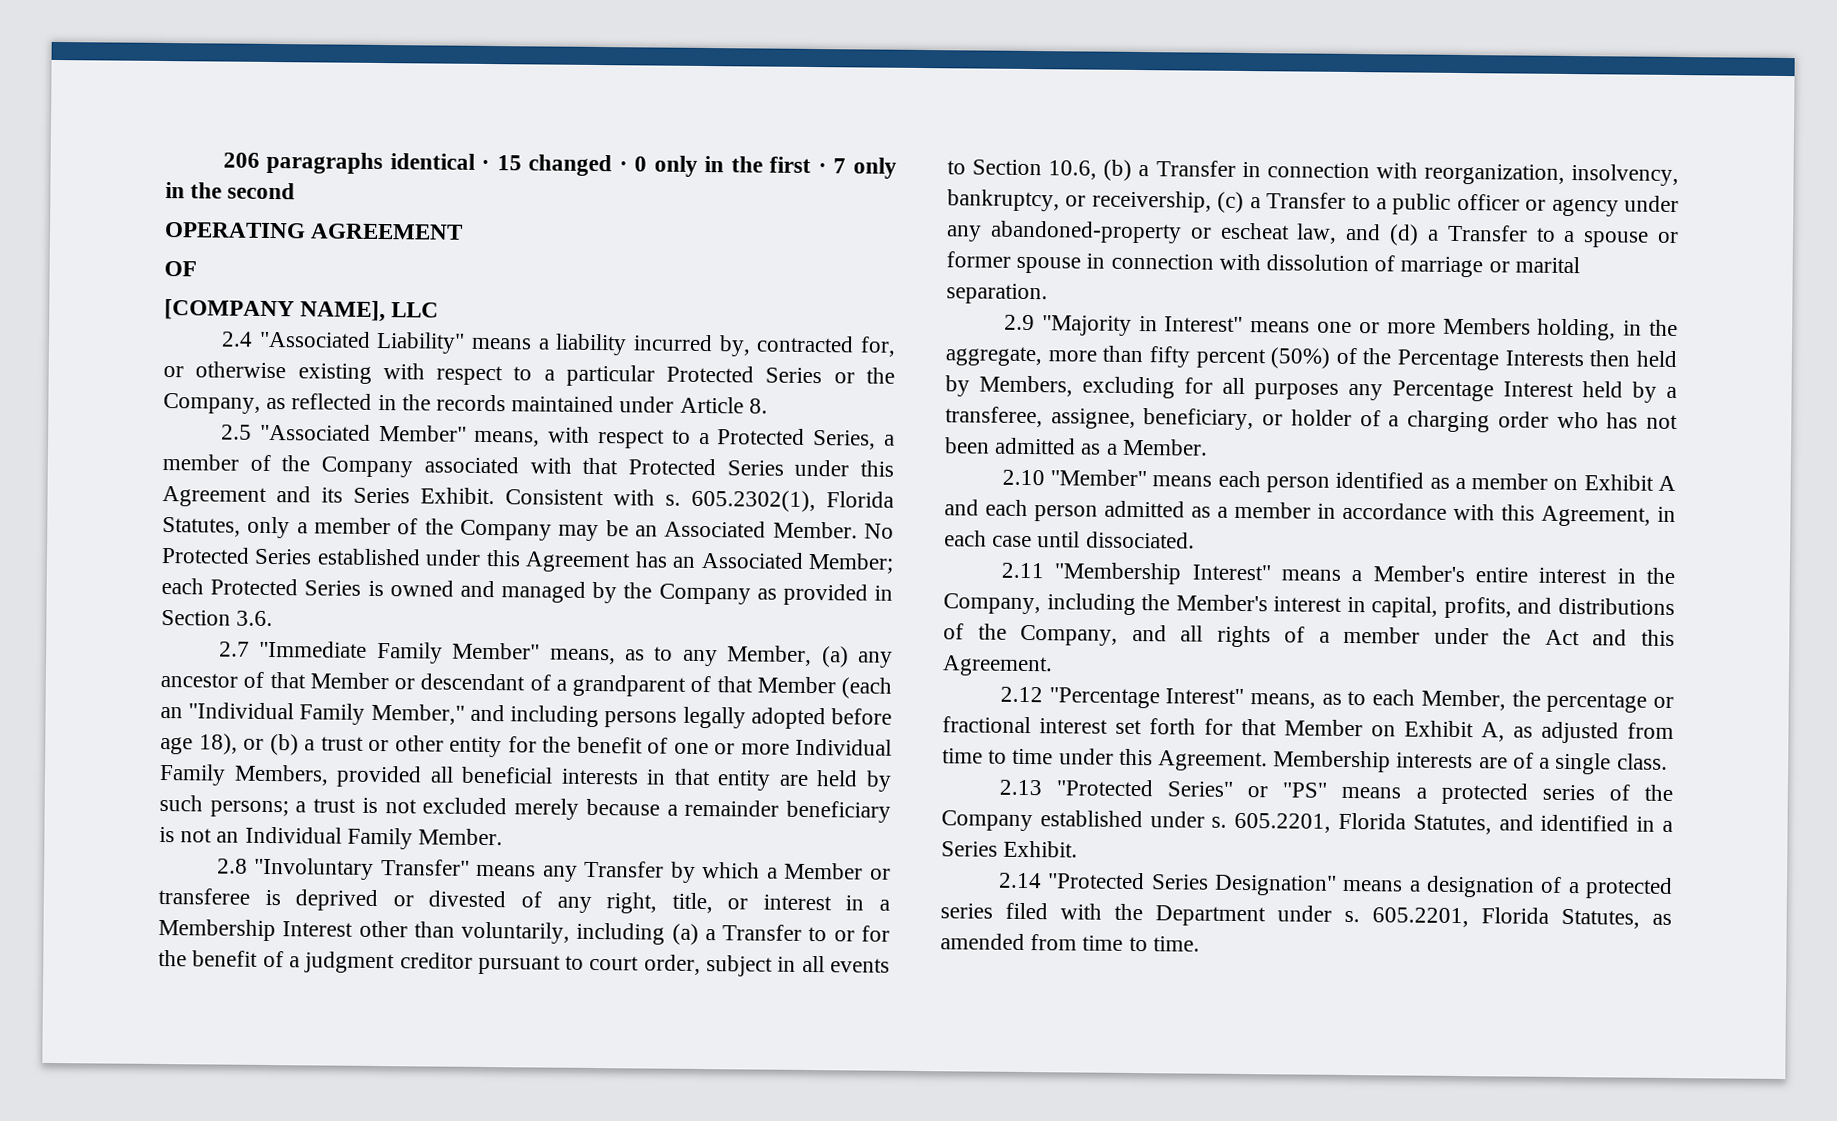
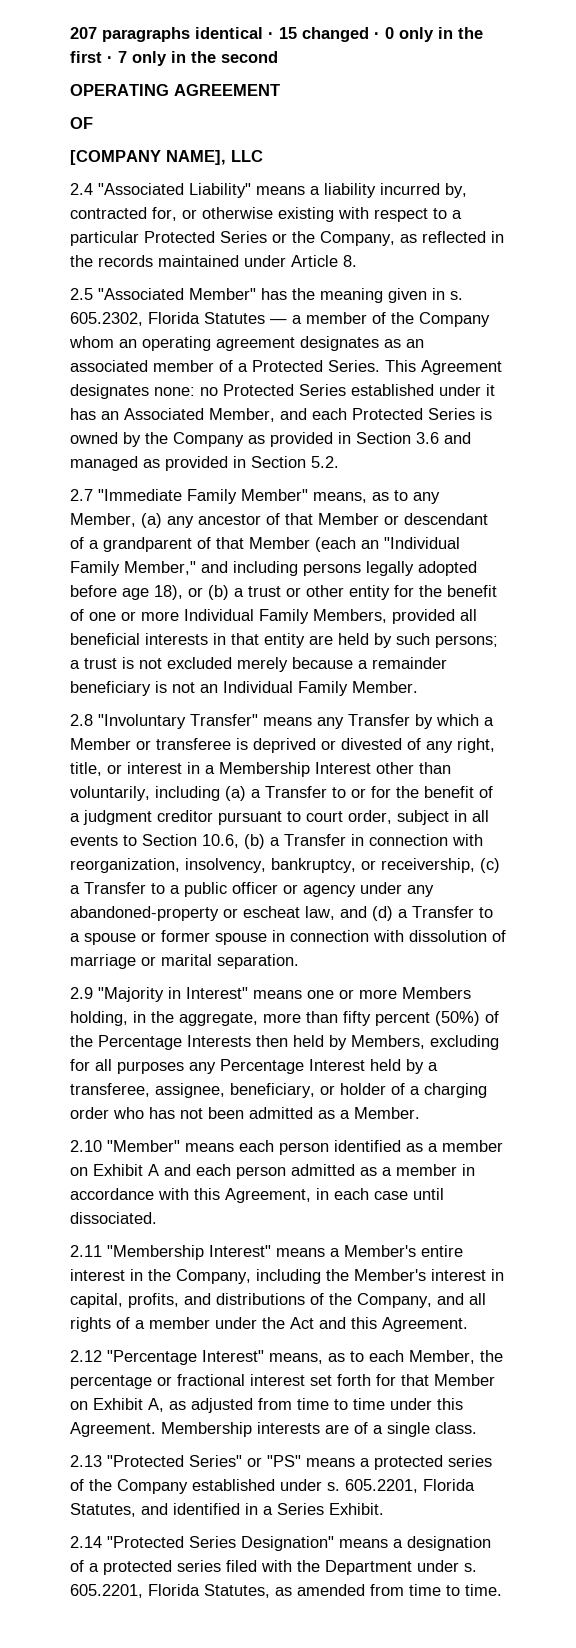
- 206 paragraphs identical · 15 changed · 0 only in the first · 7 only in the second
+ 207 paragraphs identical · 15 changed · 0 only in the first · 7 only in the second
- 2.5 "Associated Member" means, with respect to a Protected Series, a member of the Company associated with that Protected Series under this Agreement and its Series Exhibit. Consistent with s. 605.2302(1), Florida Statutes, only a member of the Company may be an Associated Member. No Protected Series established under this Agreement has an Associated Member; each Protected Series is owned and managed by the Company as provided in Section 3.6.
+ 2.5 "Associated Member" has the meaning given in s. 605.2302, Florida Statutes — a member of the Company whom an operating agreement designates as an associated member of a Protected Series. This Agreement designates none: no Protected Series established under it has an Associated Member, and each Protected Series is owned by the Company as provided in Section 3.6 and managed as provided in Section 5.2.

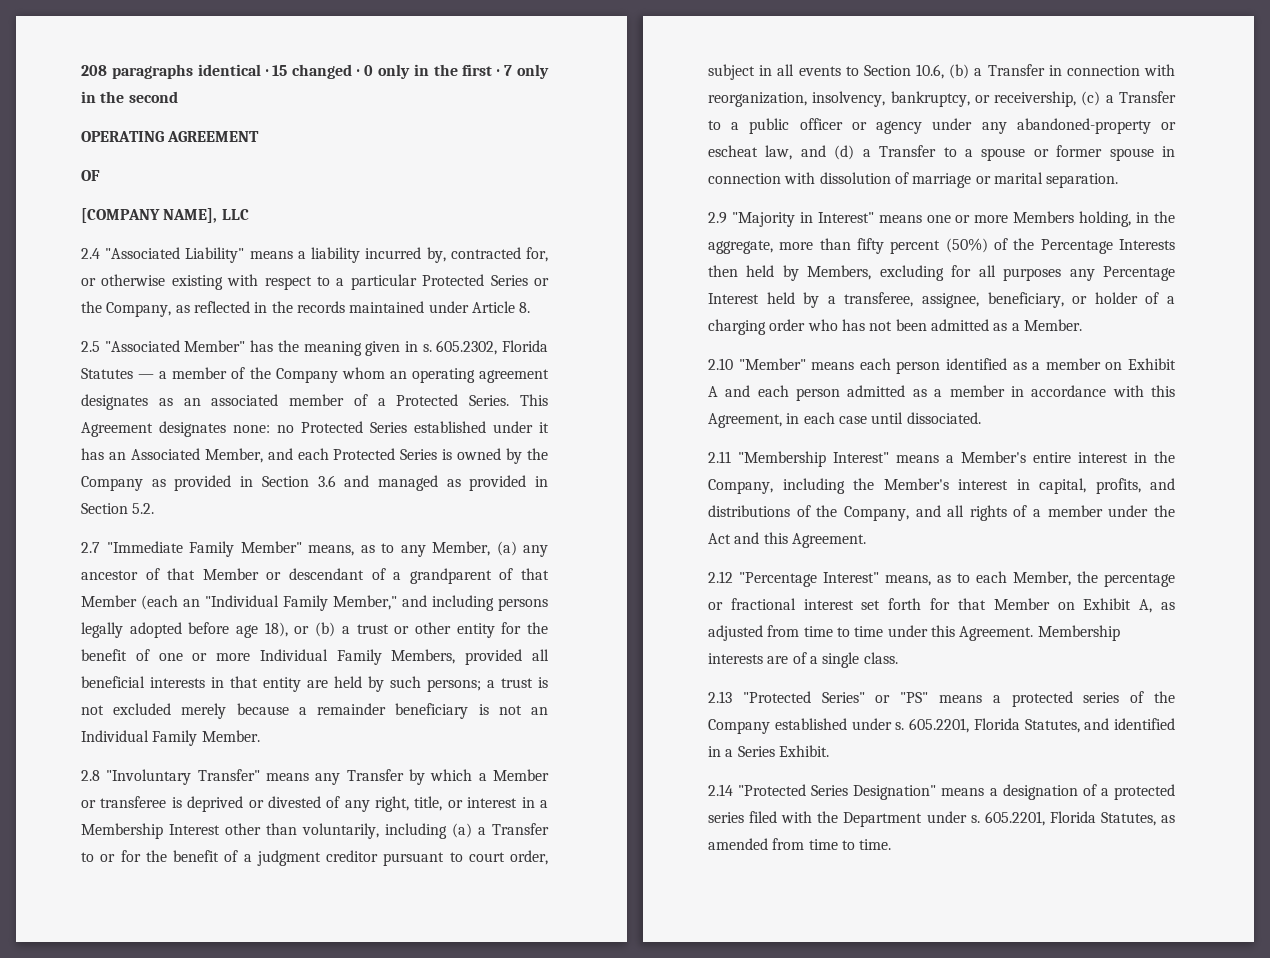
- 207 paragraphs identical · 15 changed · 0 only in the first · 7 only in the second
+ 208 paragraphs identical · 15 changed · 0 only in the first · 7 only in the second

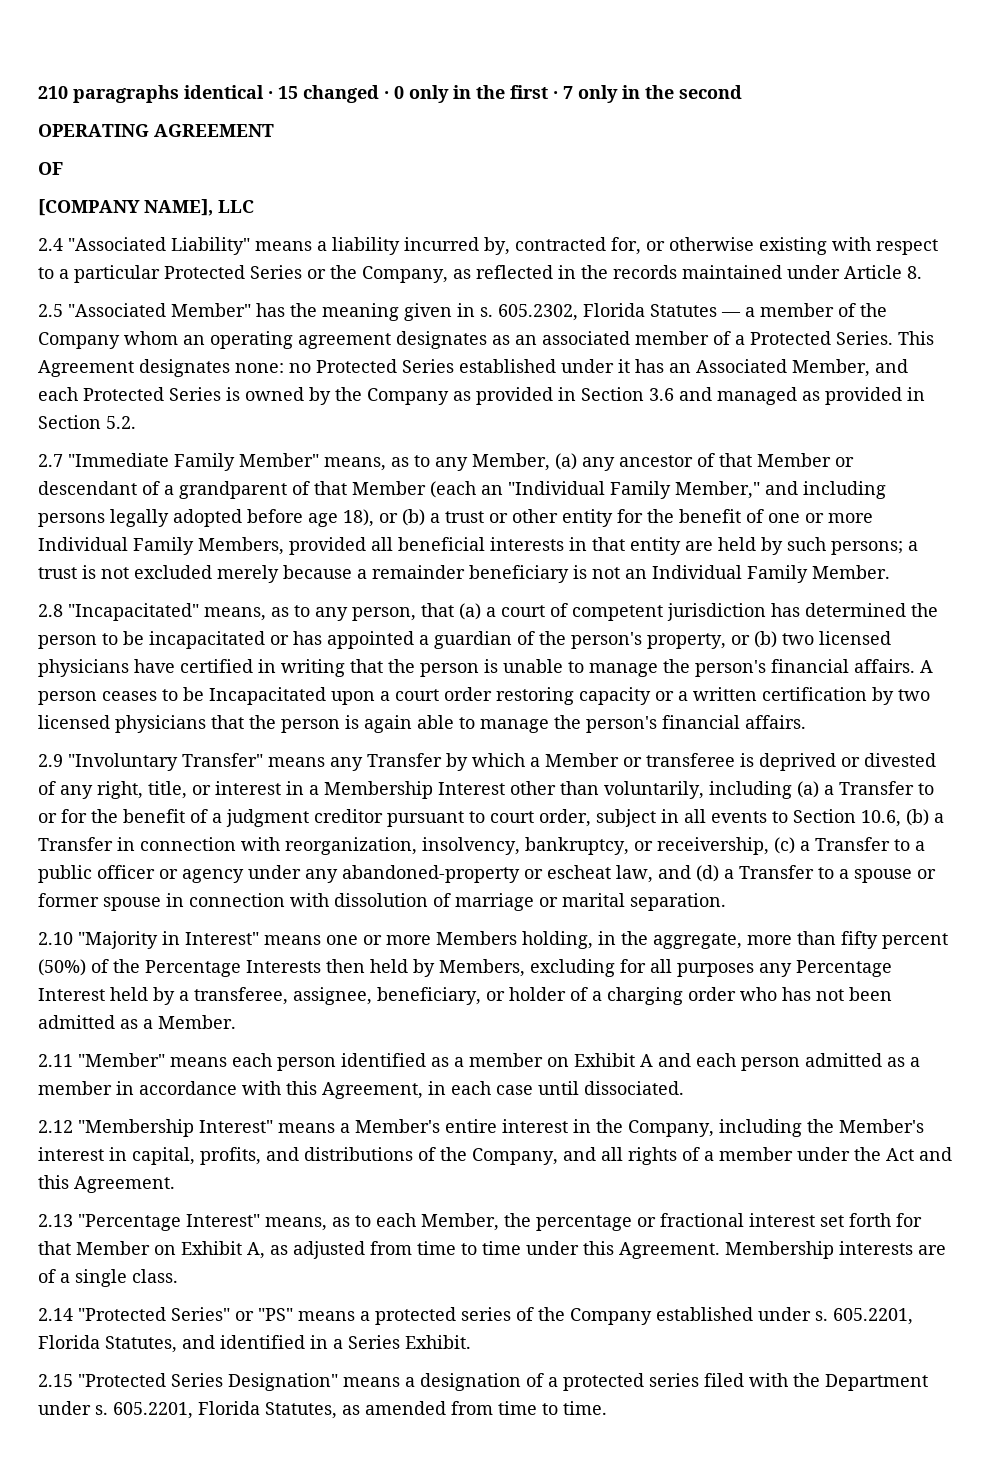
- 208 paragraphs identical · 15 changed · 0 only in the first · 7 only in the second
+ 210 paragraphs identical · 15 changed · 0 only in the first · 7 only in the second
- 2.8 "Involuntary Transfer" means any Transfer by which a Member or transferee is deprived or divested of any right, title, or interest in a Membership Interest other than voluntarily, including (a) a Transfer to or for the benefit of a judgment creditor pursuant to court order, subject in all events to Section 10.6, (b) a Transfer in connection with reorganization, insolvency, bankruptcy, or receivership, (c) a Transfer to a public officer or agency under any abandoned-property or escheat law, and (d) a Transfer to a spouse or former spouse in connection with dissolution of marriage or marital separation.
+ 2.8 "Incapacitated" means, as to any person, that (a) a court of competent jurisdiction has determined the person to be incapacitated or has appointed a guardian of the person's property, or (b) two licensed physicians have certified in writing that the person is unable to manage the person's financial affairs. A person ceases to be Incapacitated upon a court order restoring capacity or a written certification by two licensed physicians that the person is again able to manage the person's financial affairs.
+ 2.9 "Involuntary Transfer" means any Transfer by which a Member or transferee is deprived or divested of any right, title, or interest in a Membership Interest other than voluntarily, including (a) a Transfer to or for the benefit of a judgment creditor pursuant to court order, subject in all events to Section 10.6, (b) a Transfer in connection with reorganization, insolvency, bankruptcy, or receivership, (c) a Transfer to a public officer or agency under any abandoned-property or escheat law, and (d) a Transfer to a spouse or former spouse in connection with dissolution of marriage or marital separation.
- 2.9 "Majority in Interest" means one or more Members holding, in the aggregate, more than fifty percent (50%) of the Percentage Interests then held by Members, excluding for all purposes any Percentage Interest held by a transferee, assignee, beneficiary, or holder of a charging order who has not been admitted as a Member.
+ 2.10 "Majority in Interest" means one or more Members holding, in the aggregate, more than fifty percent (50%) of the Percentage Interests then held by Members, excluding for all purposes any Percentage Interest held by a transferee, assignee, beneficiary, or holder of a charging order who has not been admitted as a Member.
- 2.10 "Member" means each person identified as a member on Exhibit A and each person admitted as a member in accordance with this Agreement, in each case until dissociated.
+ 2.11 "Member" means each person identified as a member on Exhibit A and each person admitted as a member in accordance with this Agreement, in each case until dissociated.
- 2.11 "Membership Interest" means a Member's entire interest in the Company, including the Member's interest in capital, profits, and distributions of the Company, and all rights of a member under the Act and this Agreement.
+ 2.12 "Membership Interest" means a Member's entire interest in the Company, including the Member's interest in capital, profits, and distributions of the Company, and all rights of a member under the Act and this Agreement.
- 2.12 "Percentage Interest" means, as to each Member, the percentage or fractional interest set forth for that Member on Exhibit A, as adjusted from time to time under this Agreement.
+ 2.13 "Percentage Interest" means, as to each Member, the percentage or fractional interest set forth for that Member on Exhibit A, as adjusted from time to time under this Agreement.
- 2.13 "Protected Series" or "PS" means a protected series of the Company established under s.
+ 2.14 "Protected Series" or "PS" means a protected series of the Company established under s.
- 2.14 "Protected Series Designation" means a designation of a protected series filed with the Department under s.
+ 2.15 "Protected Series Designation" means a designation of a protected series filed with the Department under s.

